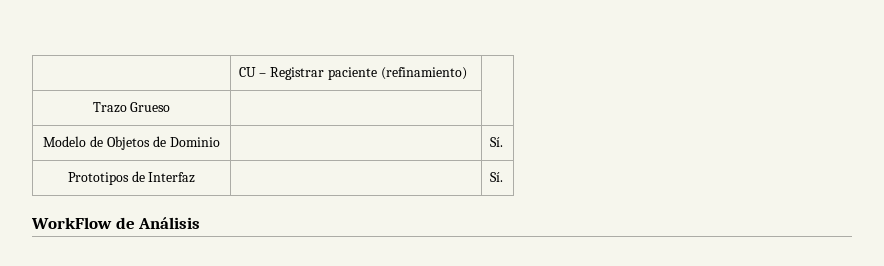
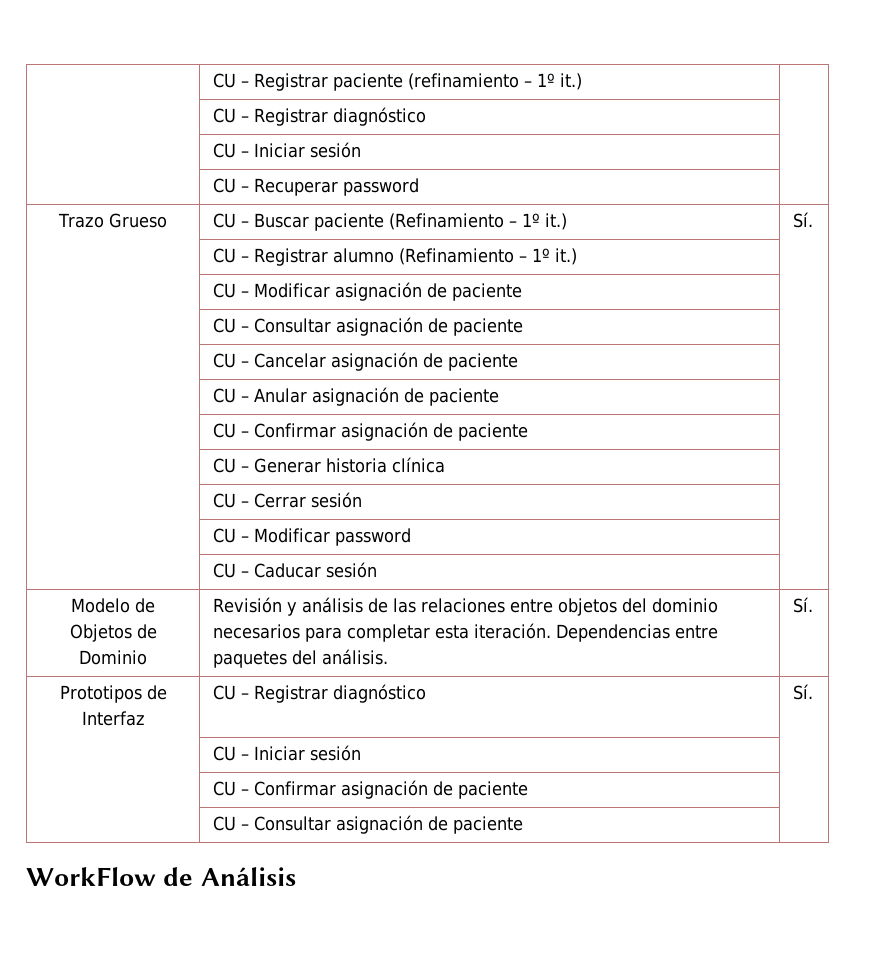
- | CU – Registrar paciente (refinamiento) |
- Trazo Grueso | |
+ | CU – Registrar paciente (refinamiento – 1º it.) |
+ | CU – Registrar diagnóstico |
+ | CU – Iniciar sesión |
+ | CU – Recuperar password |
+ Trazo Grueso | CU – Buscar paciente (Refinamiento – 1º it.) | Sí.
+ | CU – Registrar alumno (Refinamiento – 1º it.) |
+ | CU – Modificar asignación de paciente |
+ | CU – Consultar asignación de paciente |
+ | CU – Cancelar asignación de paciente |
+ | CU – Anular asignación de paciente |
+ | CU – Confirmar asignación de paciente |
+ | CU – Generar historia clínica |
+ | CU – Cerrar sesión |
+ | CU – Modificar password |
+ | CU – Caducar sesión |
- Modelo de Objetos de Dominio | | Sí.
- Prototipos de Interfaz | | Sí.
+ Modelo de Objetos de Dominio | Revisión y análisis de las relaciones entre objetos del dominio necesarios para completar esta iteración. Dependencias entre paquetes del análisis. | Sí.
+ Prototipos de Interfaz | CU – Registrar diagnóstico | Sí.
+ | CU – Iniciar sesión |
+ | CU – Confirmar asignación de paciente |
+ | CU – Consultar asignación de paciente |

